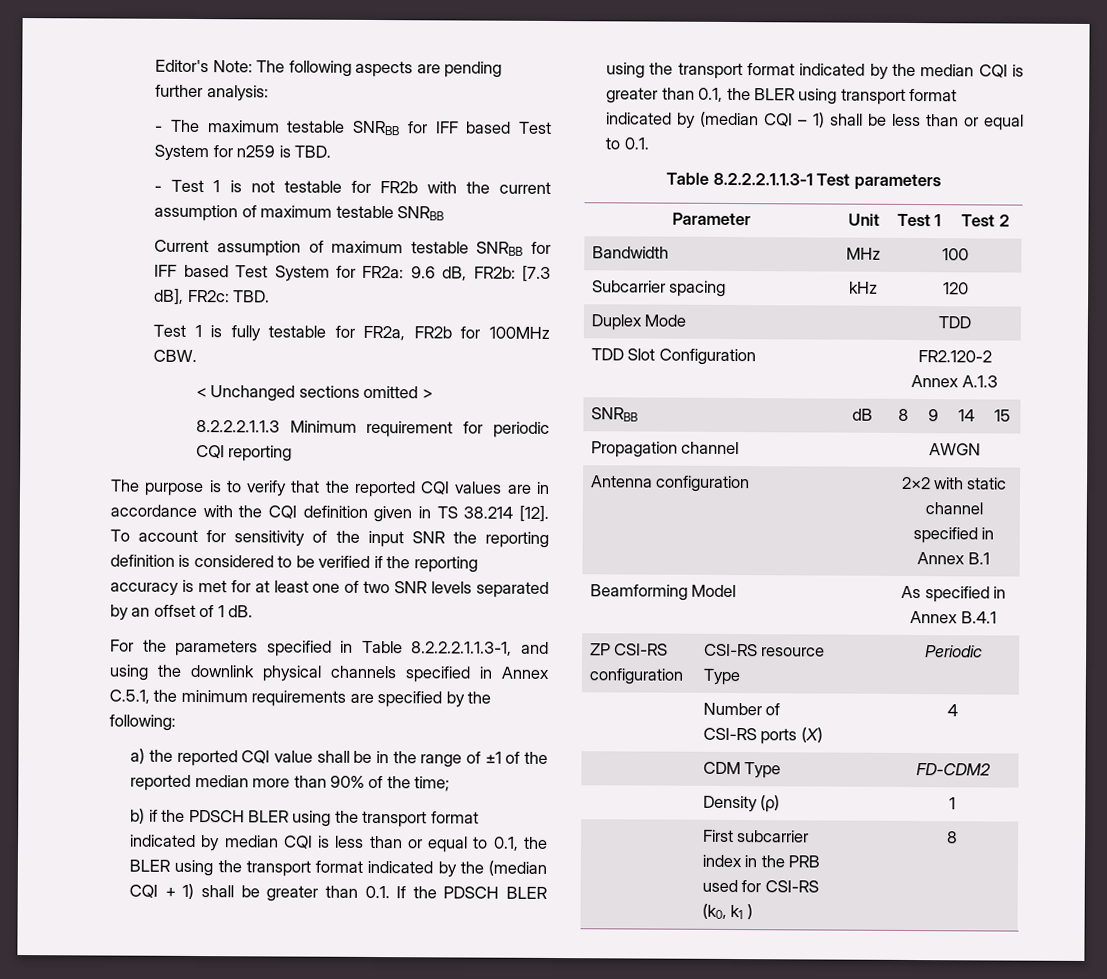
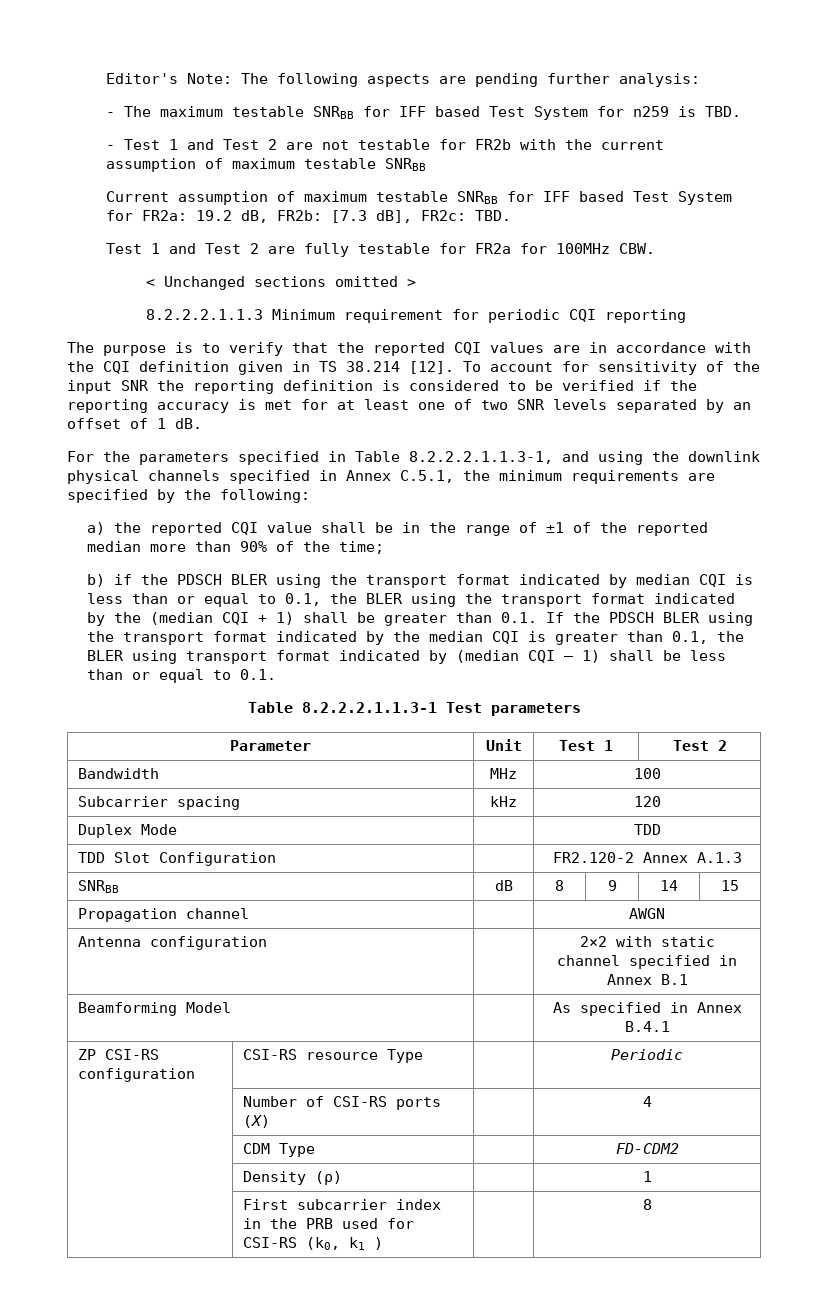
- - Test 1 is not testable for FR2b with the current assumption of maximum testable SNRBB
+ - Test 1 and Test 2 are not testable for FR2b with the current assumption of maximum testable SNRBB
- Current assumption of maximum testable SNRBB for IFF based Test System for FR2a: 9.6 dB, FR2b: [7.3 dB], FR2c: TBD.
+ Current assumption of maximum testable SNRBB for IFF based Test System for FR2a: 19.2 dB, FR2b: [7.3 dB], FR2c: TBD.
- Test 1 is fully testable for FR2a, FR2b for 100MHz CBW.
+ Test 1 and Test 2 are fully testable for FR2a for 100MHz CBW.

